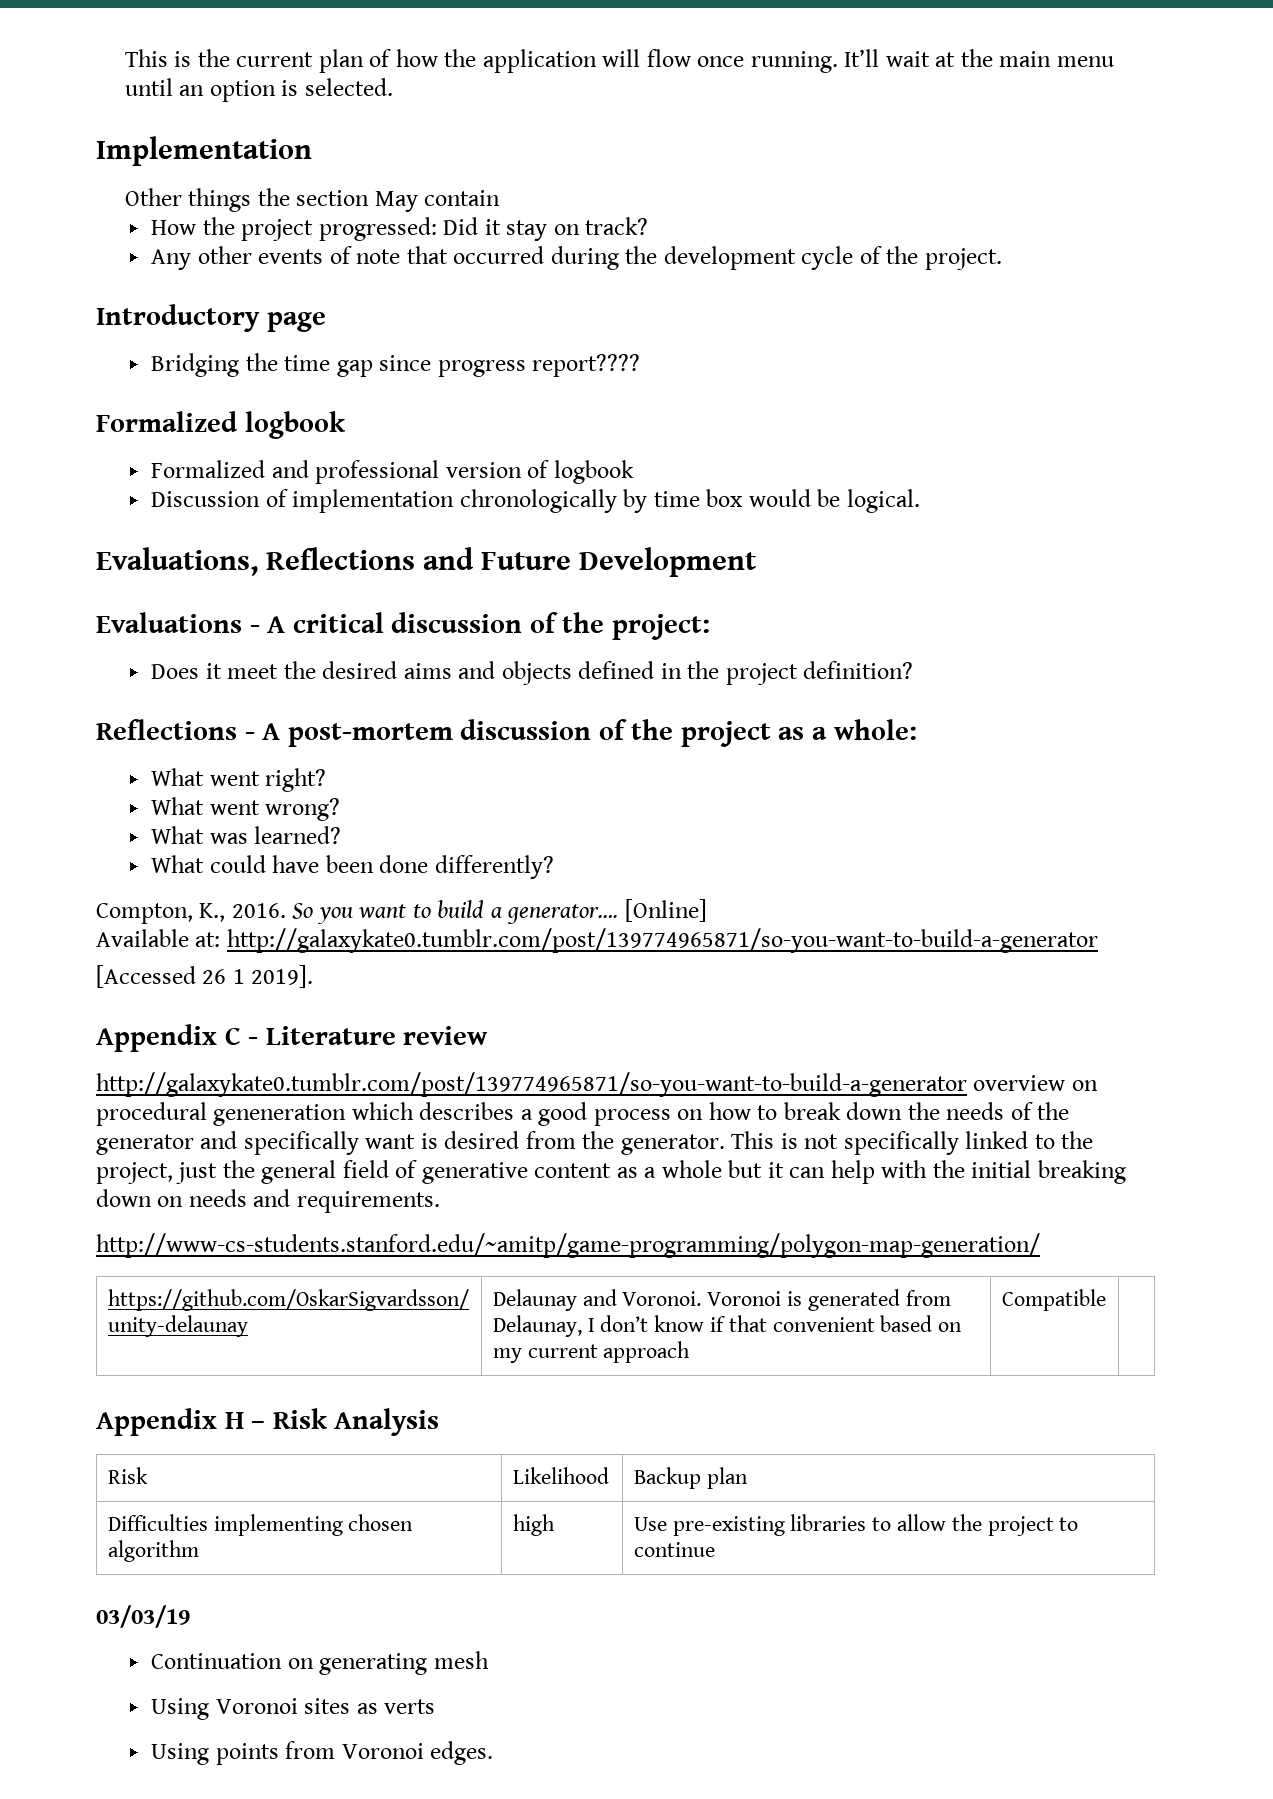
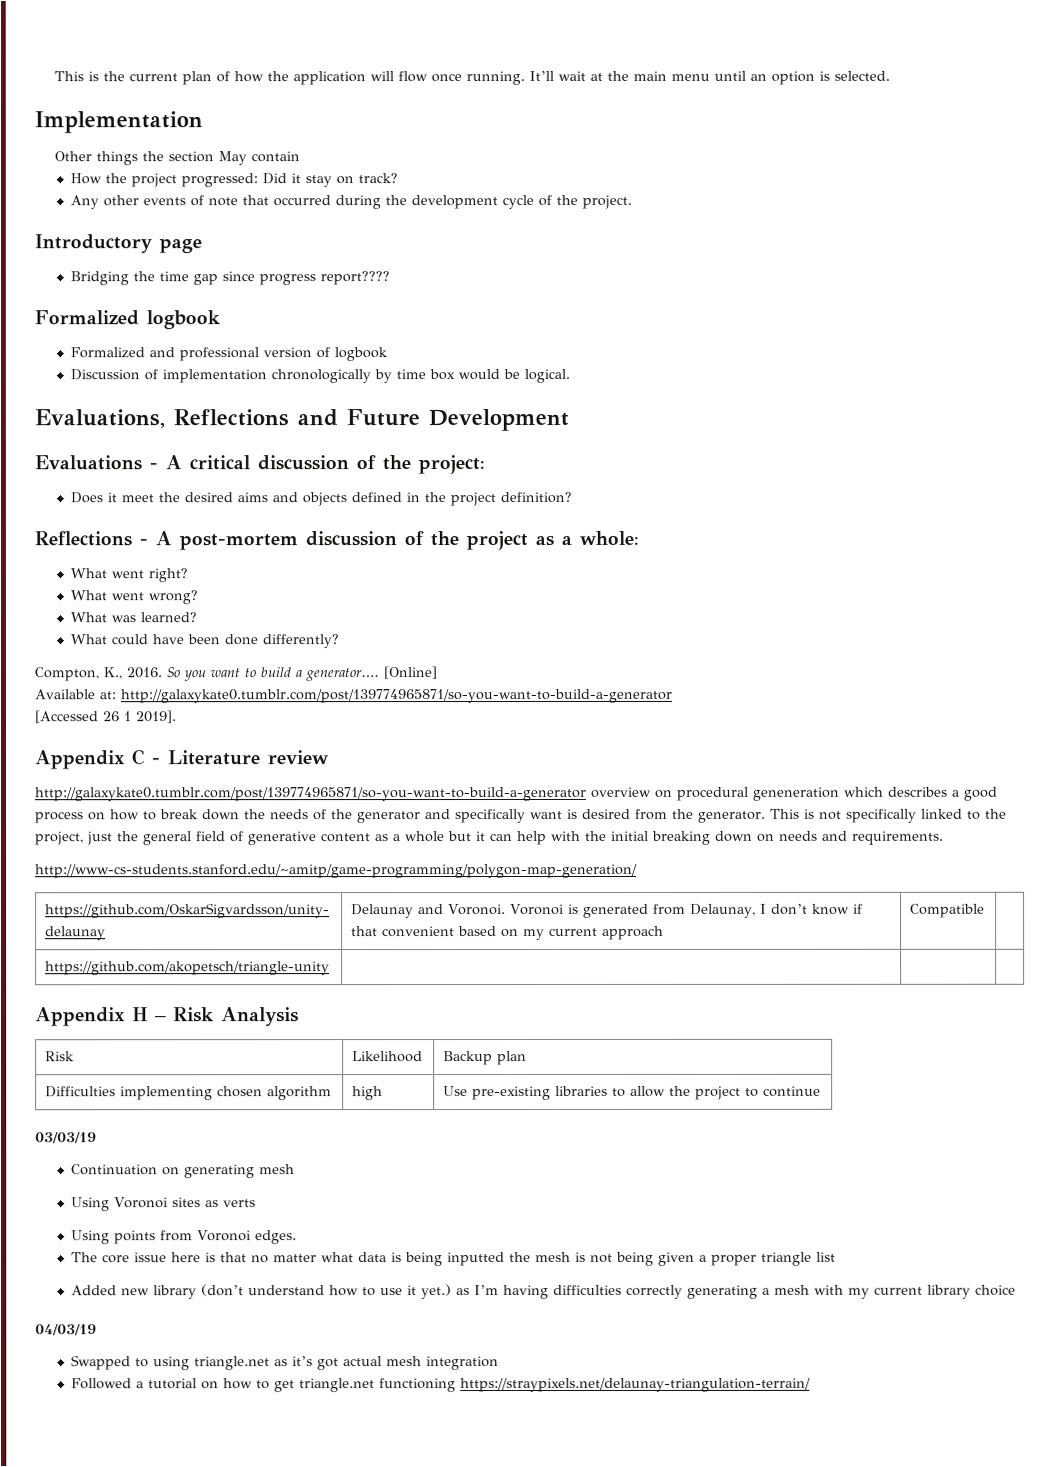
+ https://github.com/akopetsch/triangle-unity | | |
+ The core issue here is that no matter what data is being inputted the mesh is not being given a proper triangle list
+ Added new library (don’t understand how to use it yet.) as I’m having difficulties correctly generating a mesh with my current library choice
+ 04/03/19
+ Swapped to using triangle.net as it’s got actual mesh integration
+ Followed a tutorial on how to get triangle.net functioning https://straypixels.net/delaunay-triangulation-terrain/

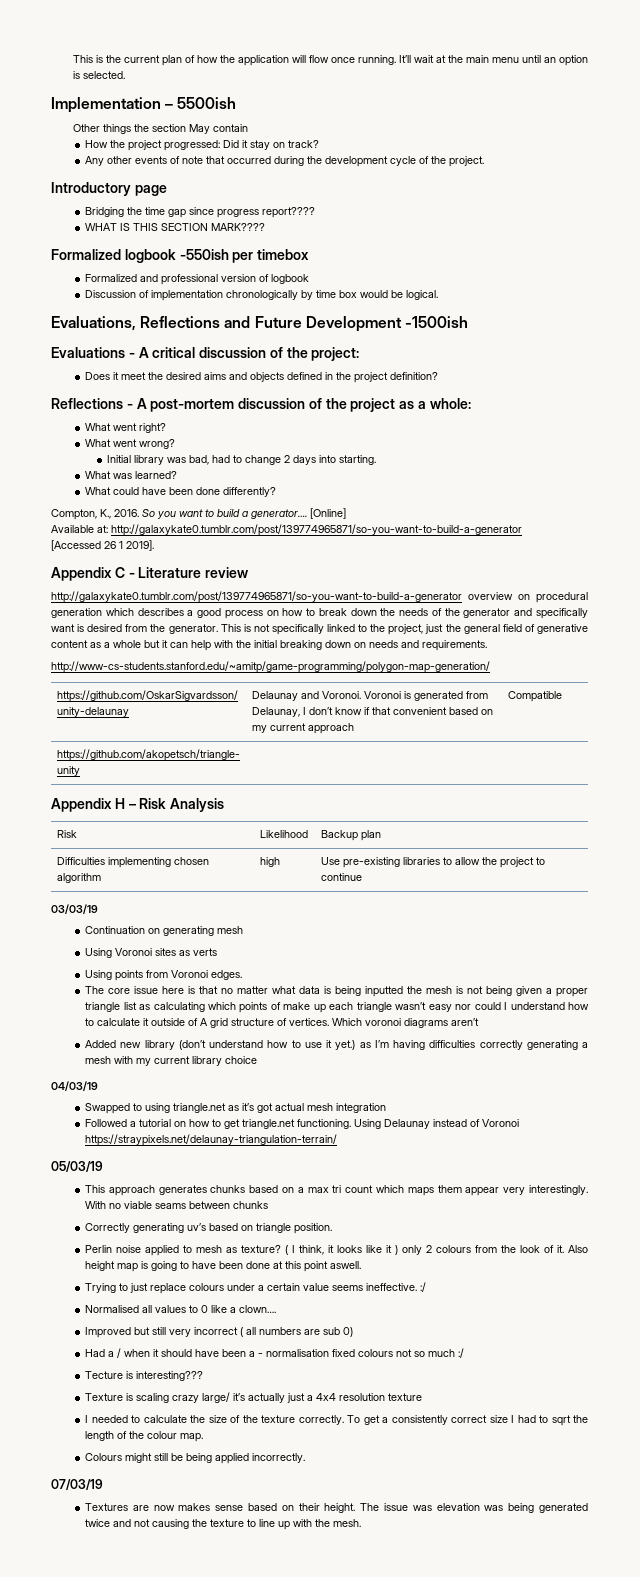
- Implementation
+ Implementation – 5500ish
+ WHAT IS THIS SECTION MARK????
- Formalized logbook
+ Formalized logbook -550ish per timebox
- Evaluations, Reflections and Future Development
+ Evaluations, Reflections and Future Development -1500ish
+ Initial library was bad, had to change 2 days into starting.
- http://galaxykate0.tumblr.com/post/139774965871/so-you-want-to-build-a-generator overview on procedural geneneration which describes a good process on how to break down the needs of the generator and specifically want is desired from the generator.
+ http://galaxykate0.tumblr.com/post/139774965871/so-you-want-to-build-a-generator overview on procedural generation which describes a good process on how to break down the needs of the generator and specifically want is desired from the generator.
- The core issue here is that no matter what data is being inputted the mesh is not being given a proper triangle list
+ The core issue here is that no matter what data is being inputted the mesh is not being given a proper triangle list as calculating which points of make up each triangle wasn’t easy nor could I understand how to calculate it outside of A grid structure of vertices. Which voronoi diagrams aren’t
- Followed a tutorial on how to get triangle.net functioning https://straypixels.net/delaunay-triangulation-terrain/
+ Followed a tutorial on how to get triangle.net functioning. Using Delaunay instead of Voronoi https://straypixels.net/delaunay-triangulation-terrain/
+ 05/03/19
+ This approach generates chunks based on a max tri count which maps them appear very interestingly. With no viable seams between chunks
+ Correctly generating uv’s based on triangle position.
+ Perlin noise applied to mesh as texture? ( I think, it looks like it ) only 2 colours from the look of it. Also height map is going to have been done at this point aswell.
+ Trying to just replace colours under a certain value seems ineffective. :/
+ Normalised all values to 0 like a clown….
+ Improved but still very incorrect ( all numbers are sub 0)
+ Had a / when it should have been a - normalisation fixed colours not so much :/
+ Tecture is interesting???
+ Texture is scaling crazy large/ it’s actually just a 4x4 resolution texture
+ I needed to calculate the size of the texture correctly. To get a consistently correct size I had to sqrt the length of the colour map.
+ Colours might still be being applied incorrectly.
+ 07/03/19
+ Textures are now makes sense based on their height. The issue was elevation was being generated twice and not causing the texture to line up with the mesh.

